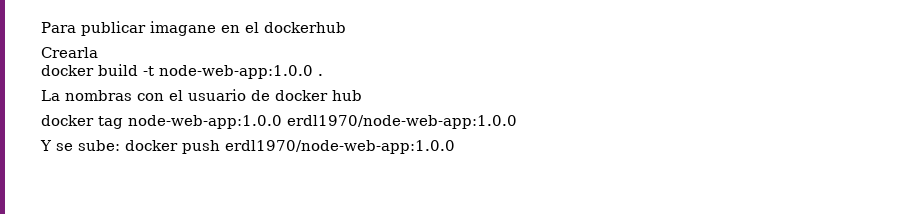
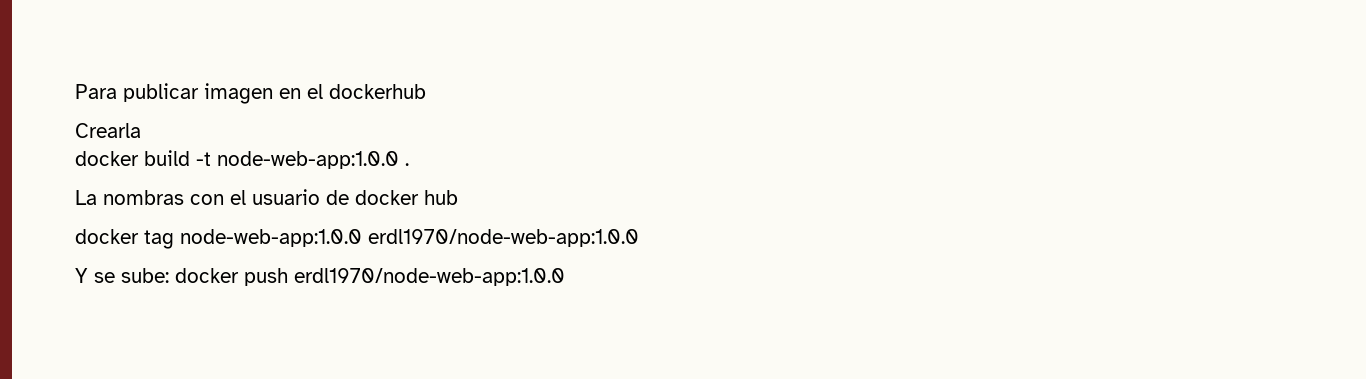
- Para publicar imagane en el dockerhub
+ Para publicar imagen en el dockerhub

